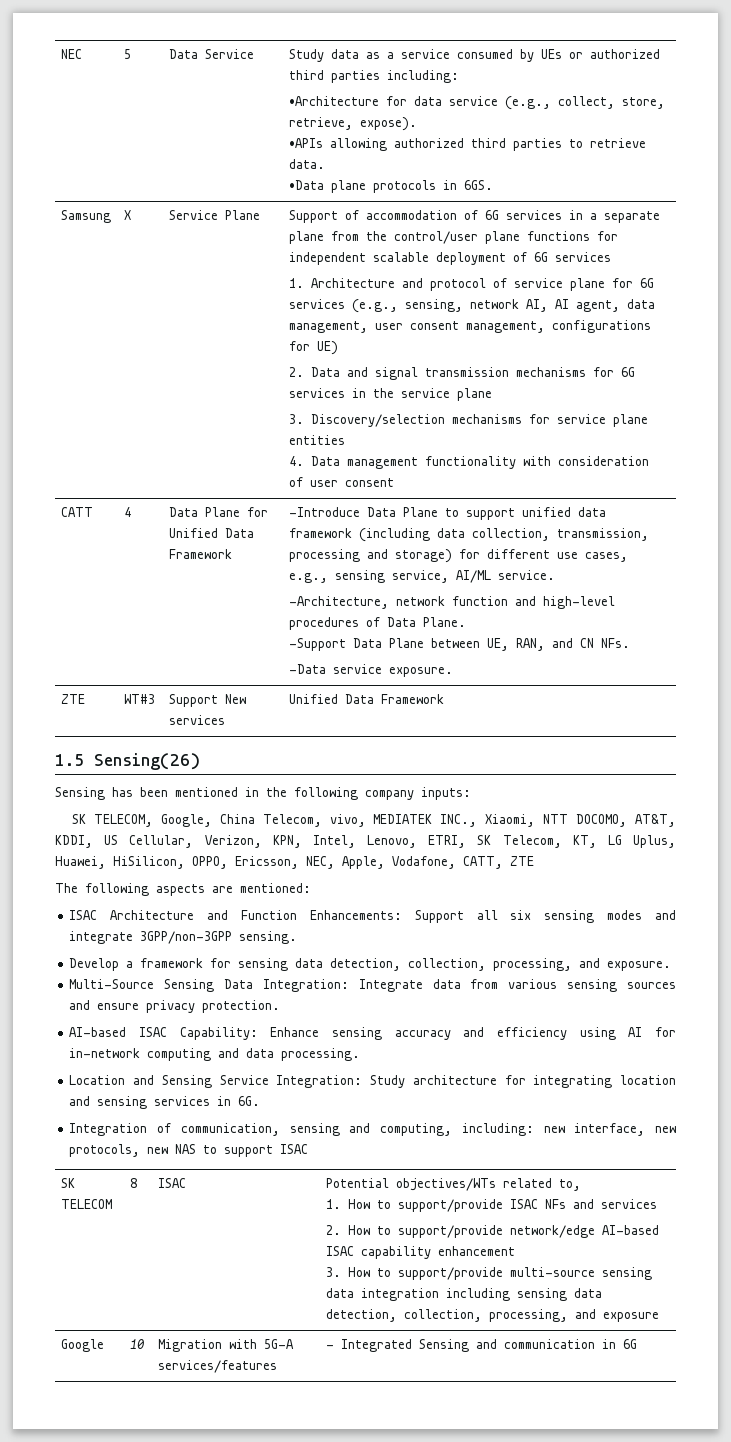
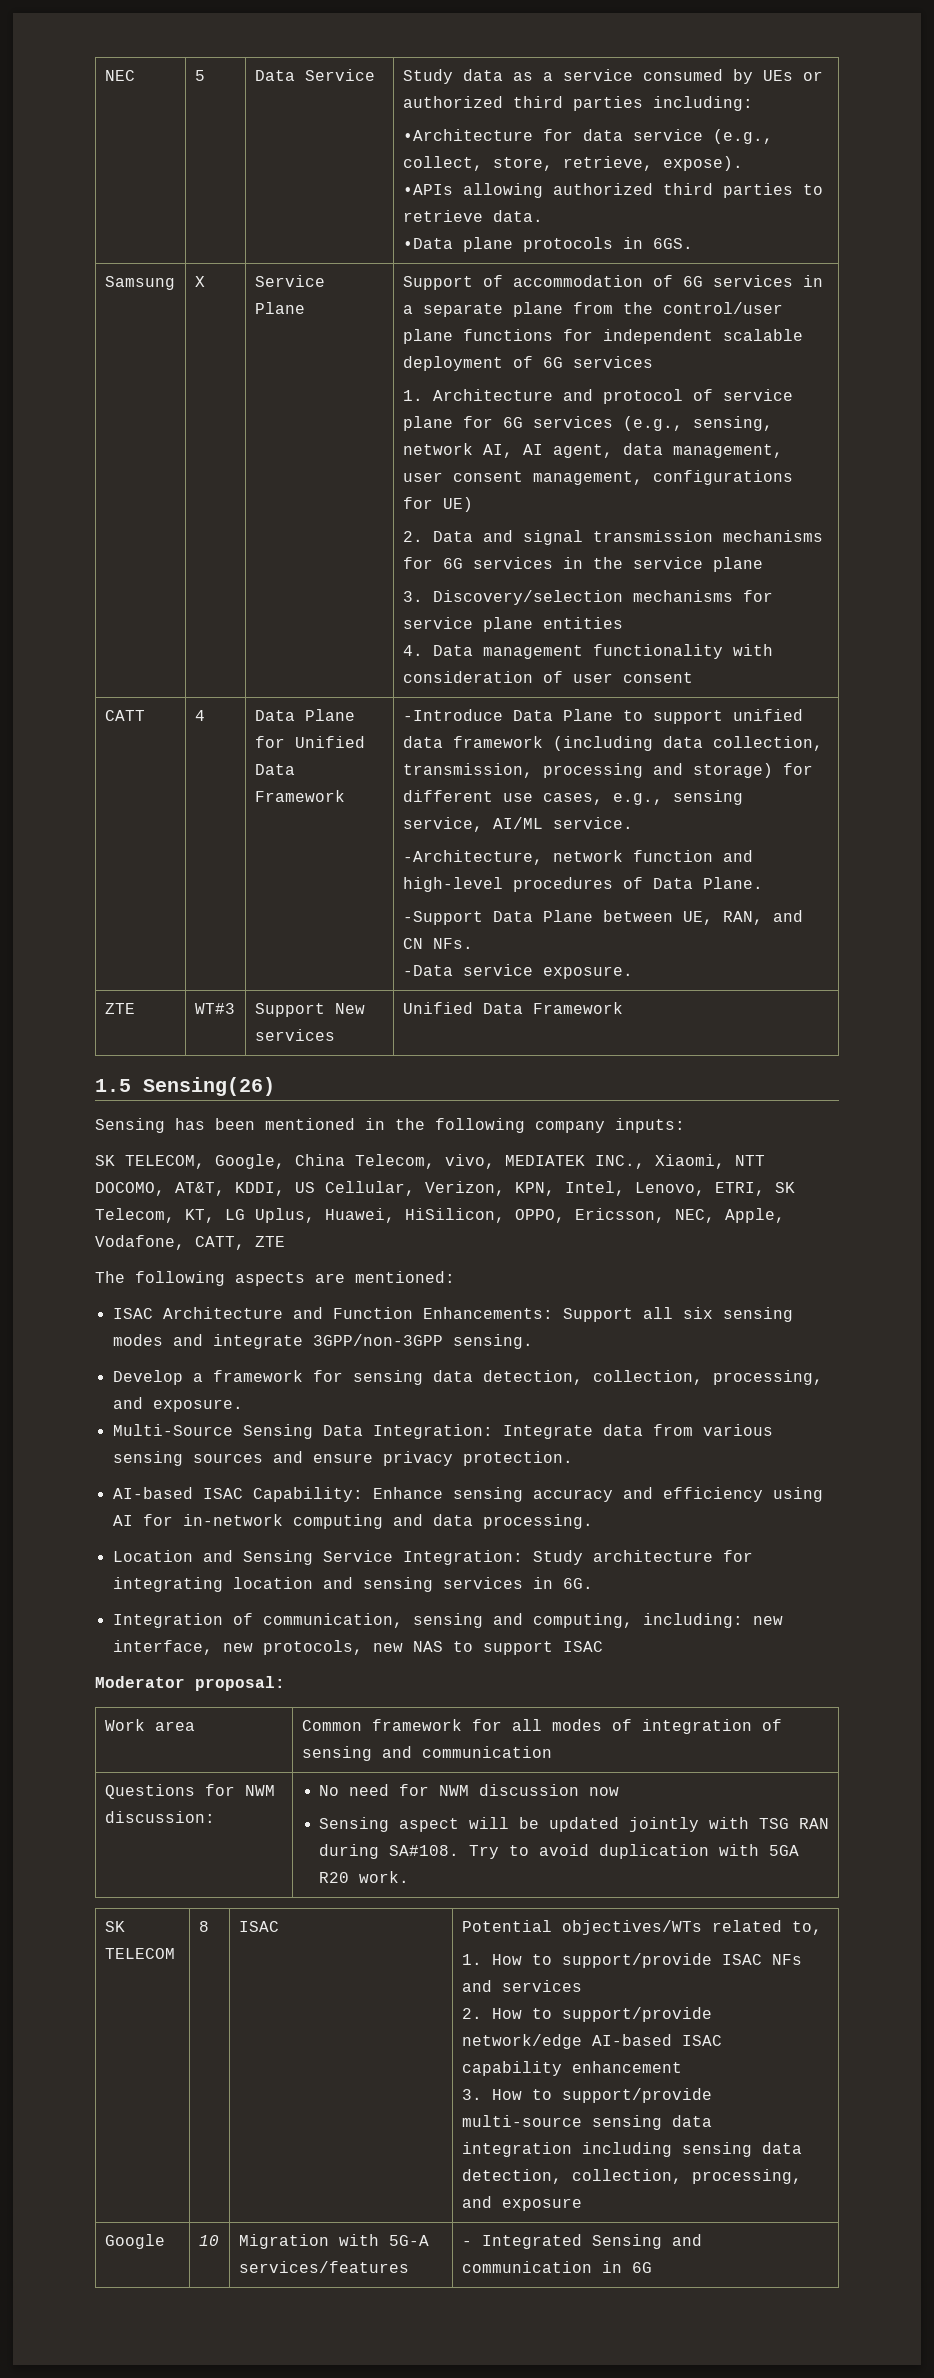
+ Moderator proposal:
+ Work area | Common framework for all modes of integration of sensing and communication
+ Questions for NWM discussion: | No need for NWM discussion now
+ Sensing aspect will be updated jointly with TSG RAN during SA#108. Try to avoid duplication with 5GA R20 work.

